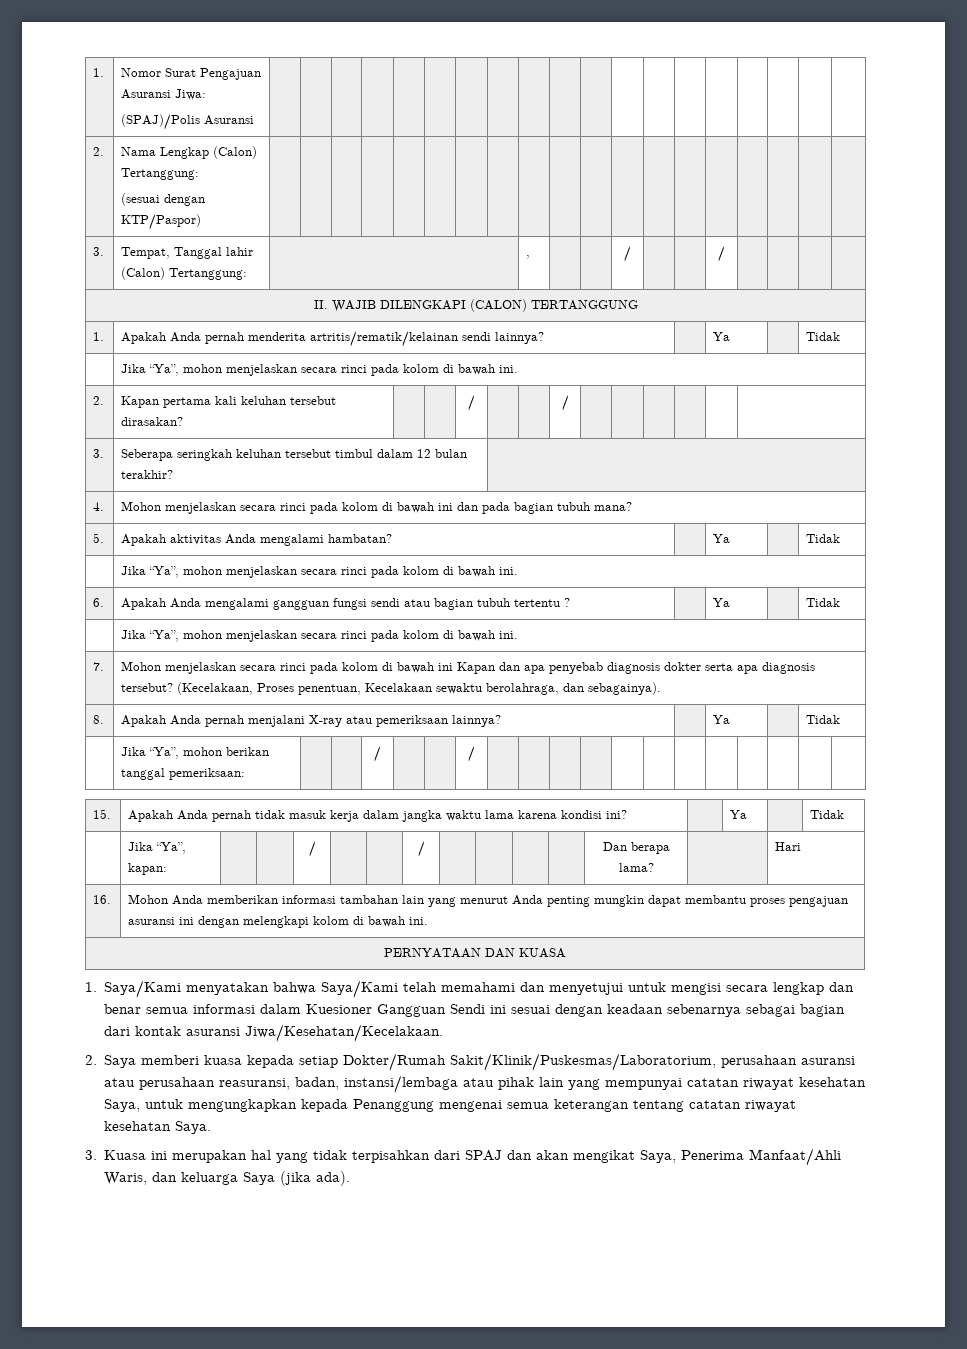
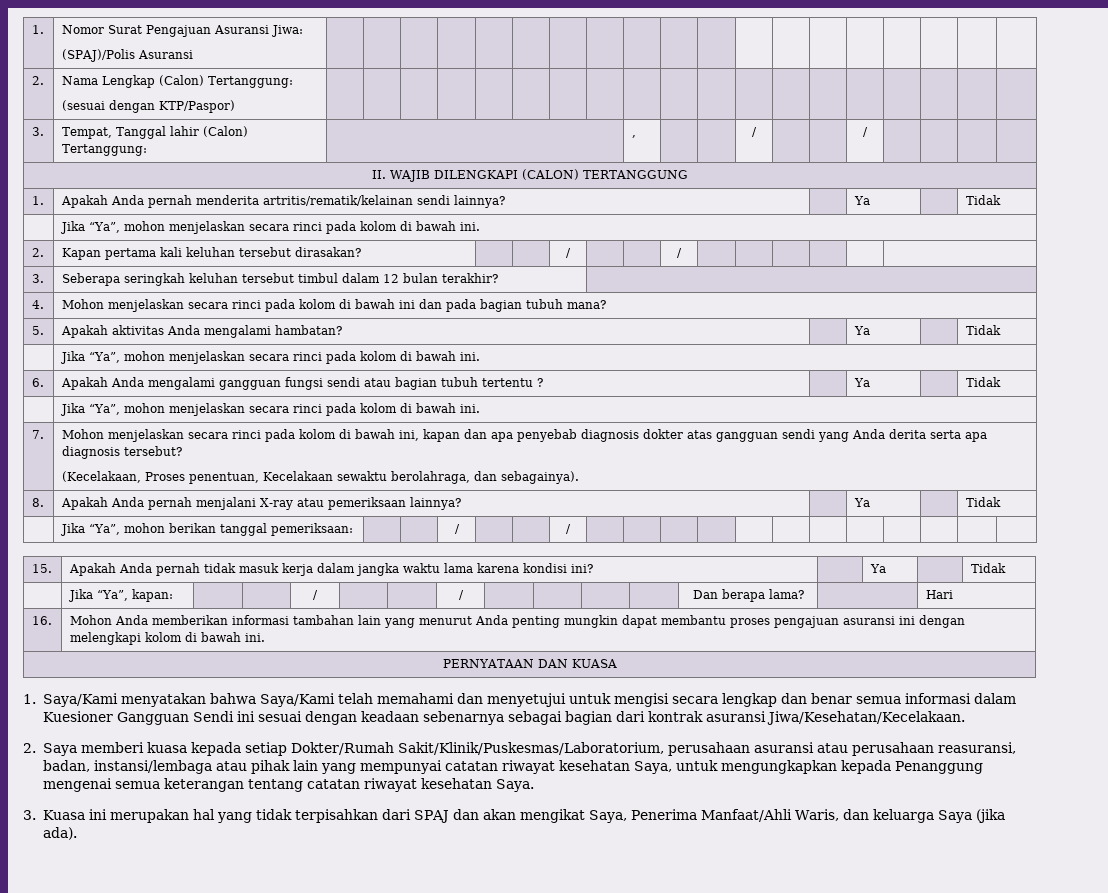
- 7. | Mohon menjelaskan secara rinci pada kolom di bawah ini Kapan dan apa penyebab diagnosis dokter serta apa diagnosis tersebut? (Kecelakaan, Proses penentuan, Kecelakaan sewaktu berolahraga, dan sebagainya).
+ 7. | Mohon menjelaskan secara rinci pada kolom di bawah ini, kapan dan apa penyebab diagnosis dokter atas gangguan sendi yang Anda derita serta apa diagnosis tersebut?
+ (Kecelakaan, Proses penentuan, Kecelakaan sewaktu berolahraga, dan sebagainya).
- 1. Saya/Kami menyatakan bahwa Saya/Kami telah memahami dan menyetujui untuk mengisi secara lengkap dan benar semua informasi dalam Kuesioner Gangguan Sendi ini sesuai dengan keadaan sebenarnya sebagai bagian dari kontak asuransi Jiwa/Kesehatan/Kecelakaan.
+ 1. Saya/Kami menyatakan bahwa Saya/Kami telah memahami dan menyetujui untuk mengisi secara lengkap dan benar semua informasi dalam Kuesioner Gangguan Sendi ini sesuai dengan keadaan sebenarnya sebagai bagian dari kontrak asuransi Jiwa/Kesehatan/Kecelakaan.

